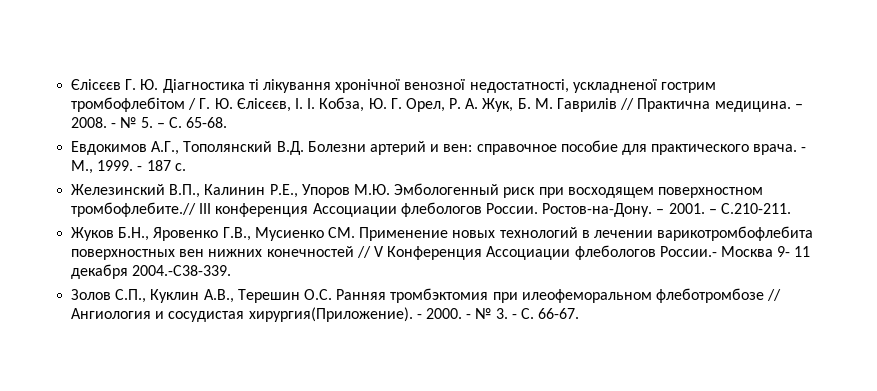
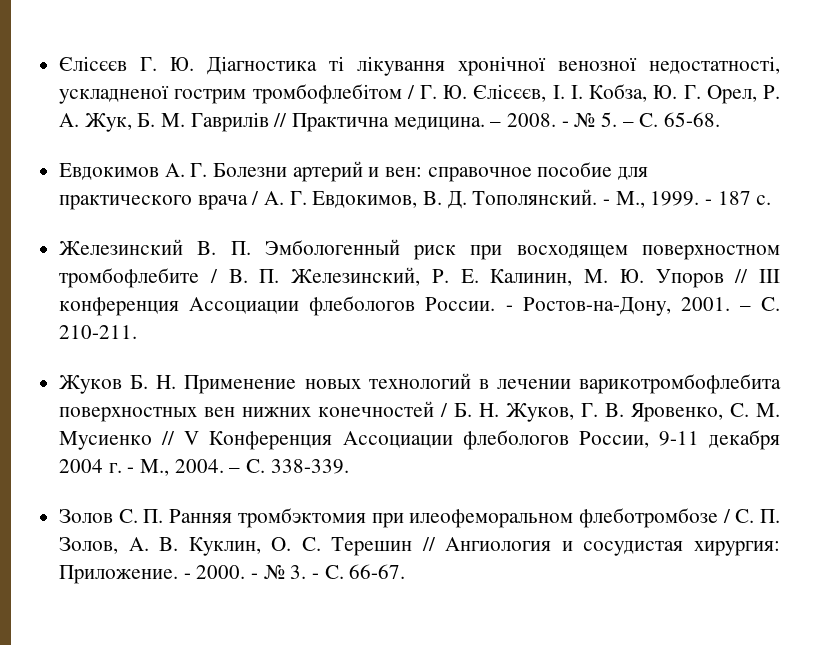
- Евдокимов А.Г., Тополянский В.Д. Болезни артерий и вен: справочное пособие для практического врача.
+ Евдокимов А. Г. Болезни артерий и вен: справочное пособие для практического врача / А. Г. Евдокимов, В. Д. Тополянский.
- Железинский В.П., Калинин Р.Е., Упоров М.Ю. Эмбологенный риск при восходящем поверхностном тромбофлебите.// III конференция Ассоциации флебологов России.
+ Железинский В. П. Эмбологенный риск при восходящем поверхностном тромбофлебите / В. П. Железинский, Р. Е. Калинин, М. Ю. Упоров // III конференция Ассоциации флебологов России.
- Ростов-на-Дону. – 2001. – С.210-211.
- Жуков Б.Н., Яровенко Г.В., Мусиенко СМ. Применение новых технологий в лечении варикотромбофлебита поверхностных вен нижних конечностей // V Конференция Ассоциации флебологов России.- Москва 9- 11 декабря 2004.-С38-339.
- Золов С.П., Куклин А.В., Терешин О.С. Ранняя тромбэктомия при илеофеморальном флеботромбозе // Ангиология и сосудистая хирургия(Приложение).
+ - Ростов-на-Дону, 2001. – С. 210-211.
+ Жуков Б. Н. Применение новых технологий в лечении варикотромбофлебита поверхностных вен нижних конечностей / Б. Н. Жуков, Г. В. Яровенко, С. М. Мусиенко // V Конференция Ассоциации флебологов России, 9-11 декабря 2004 г. - М., 2004. – С. 338-339.
+ Золов С. П. Ранняя тромбэктомия при илеофеморальном флеботромбозе / С. П. Золов, А. В. Куклин, О. С. Терешин // Ангиология и сосудистая хирургия: Приложение.

